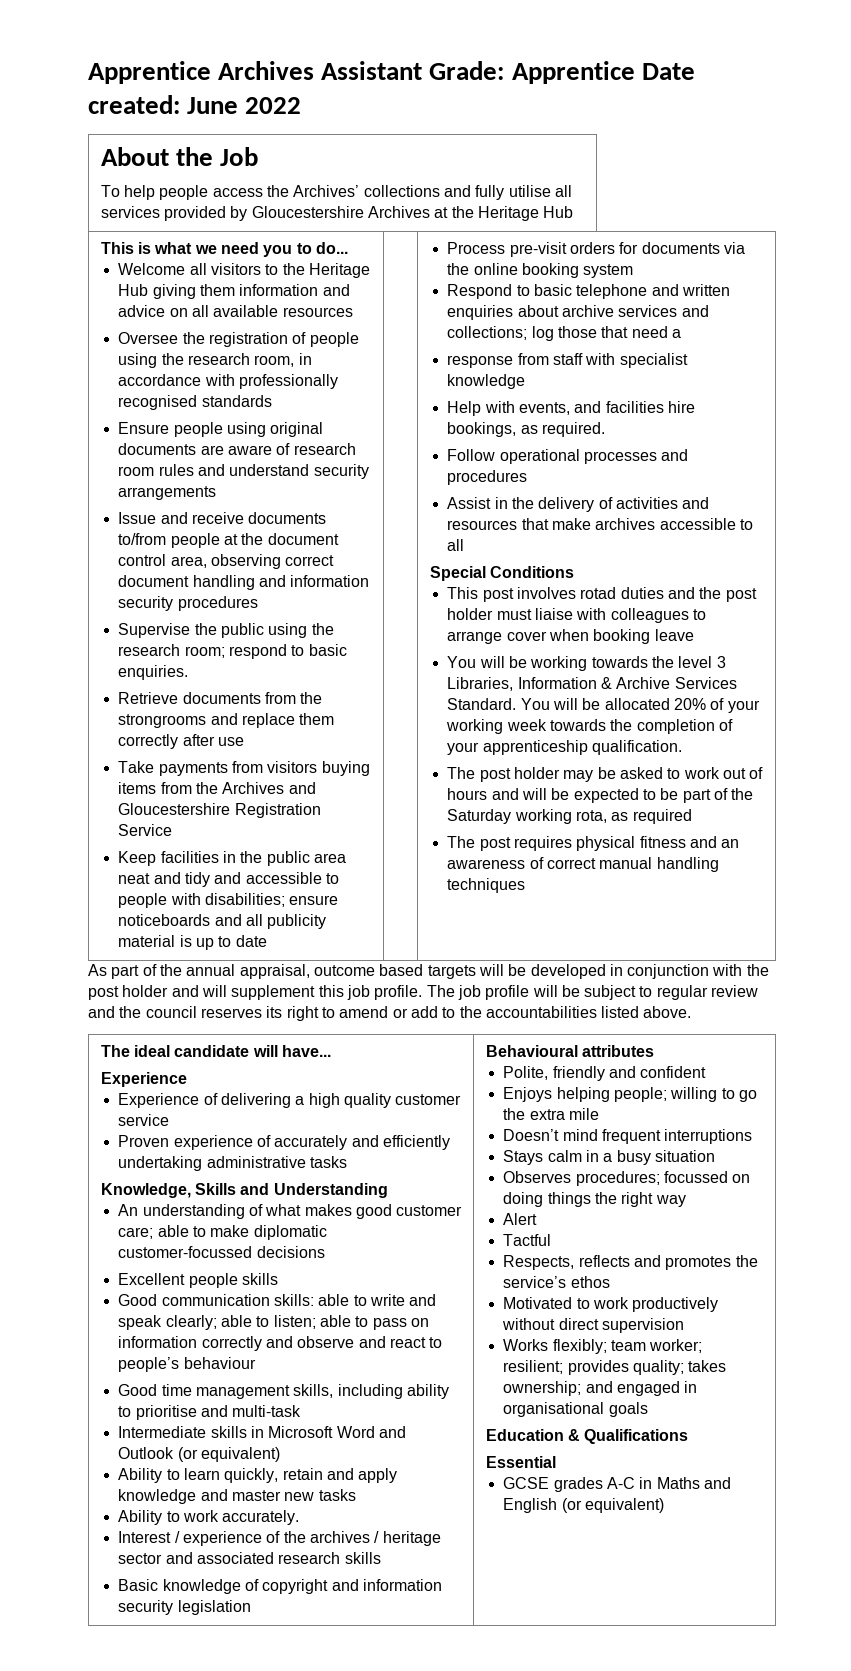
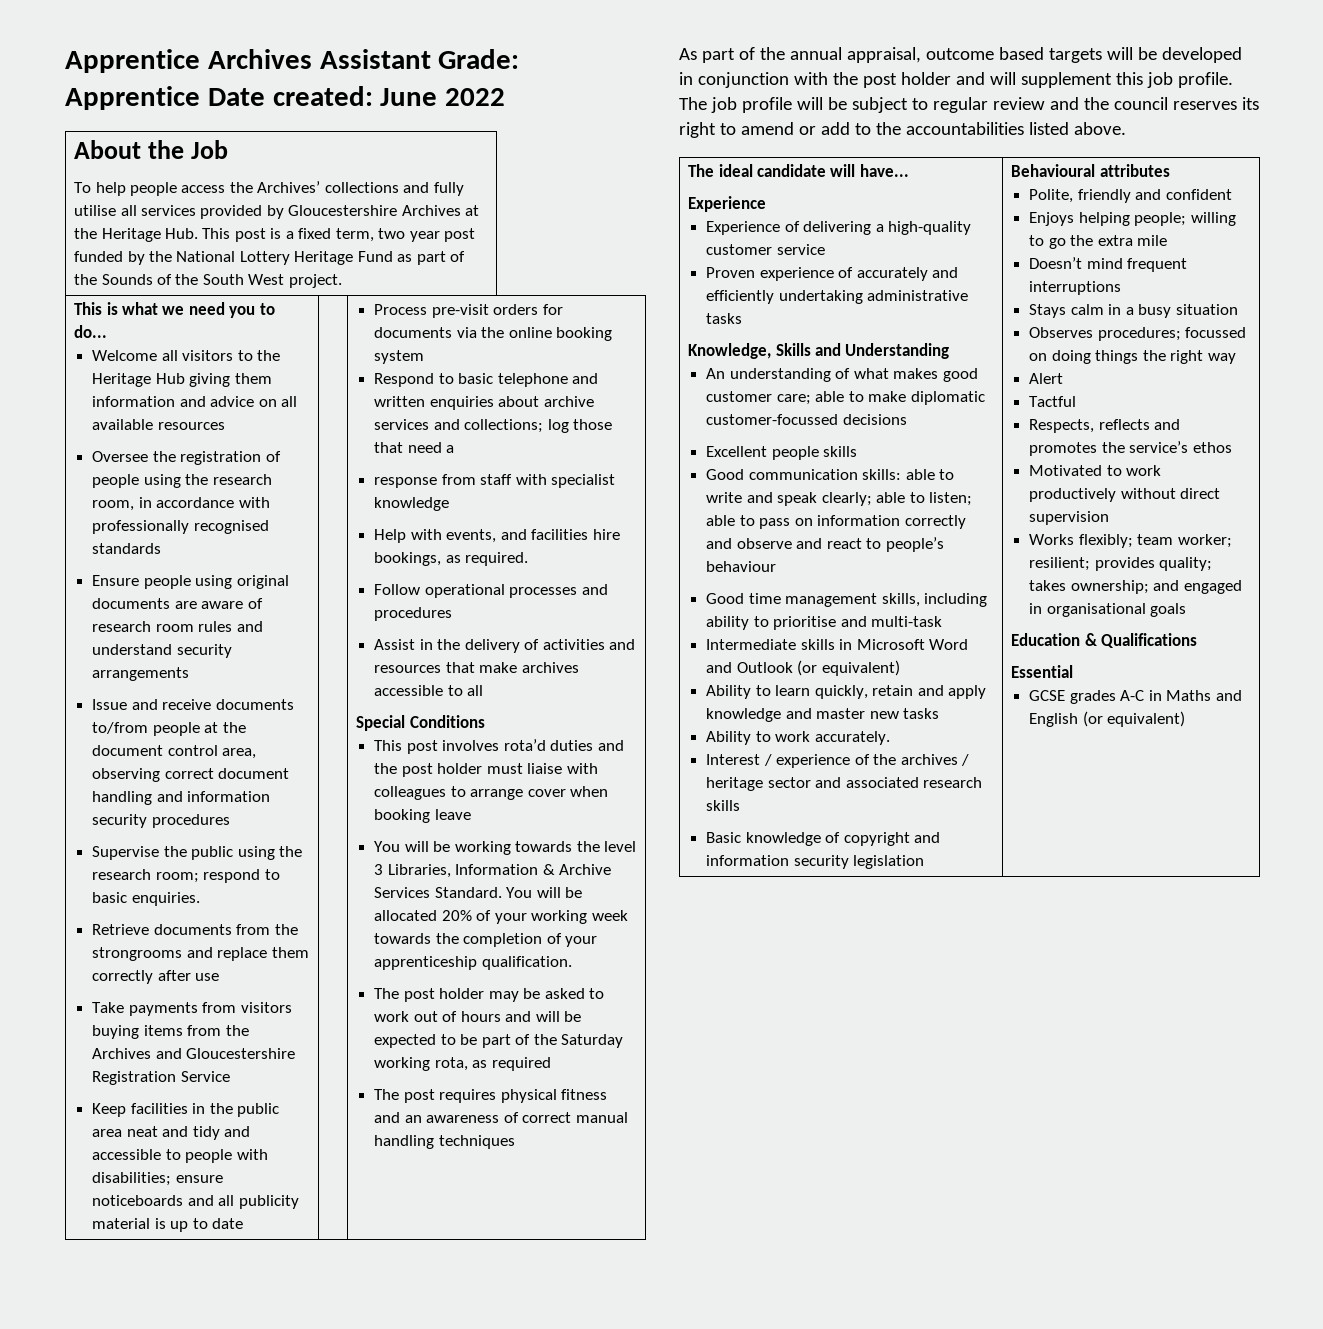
- To help people access the Archives’ collections and fully utilise all services provided by Gloucestershire Archives at the Heritage Hub
+ To help people access the Archives’ collections and fully utilise all services provided by Gloucestershire Archives at the Heritage Hub. This post is a fixed term, two year post funded by the National Lottery Heritage Fund as part of the Sounds of the South West project.
- This post involves rotad duties and the post holder must liaise with colleagues to arrange cover when booking leave
+ This post involves rota’d duties and the post holder must liaise with colleagues to arrange cover when booking leave
- Experience of delivering a high quality customer service
+ Experience of delivering a high-quality customer service

